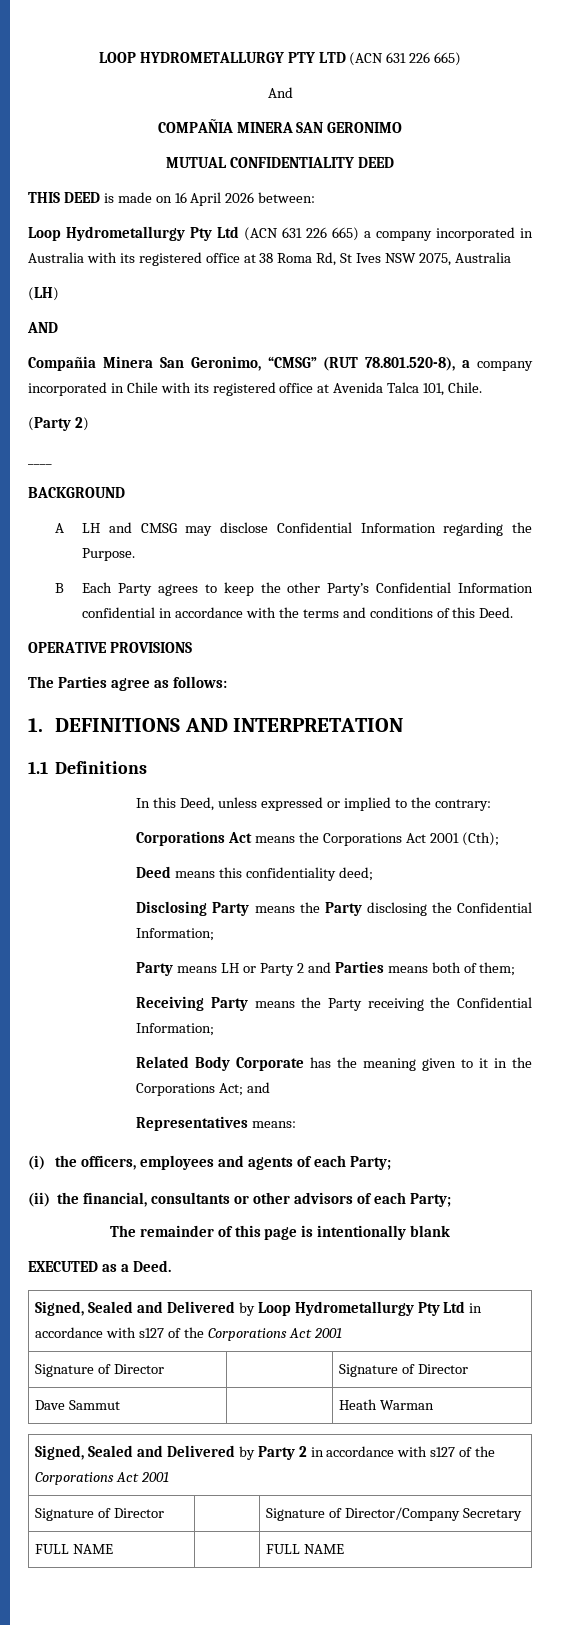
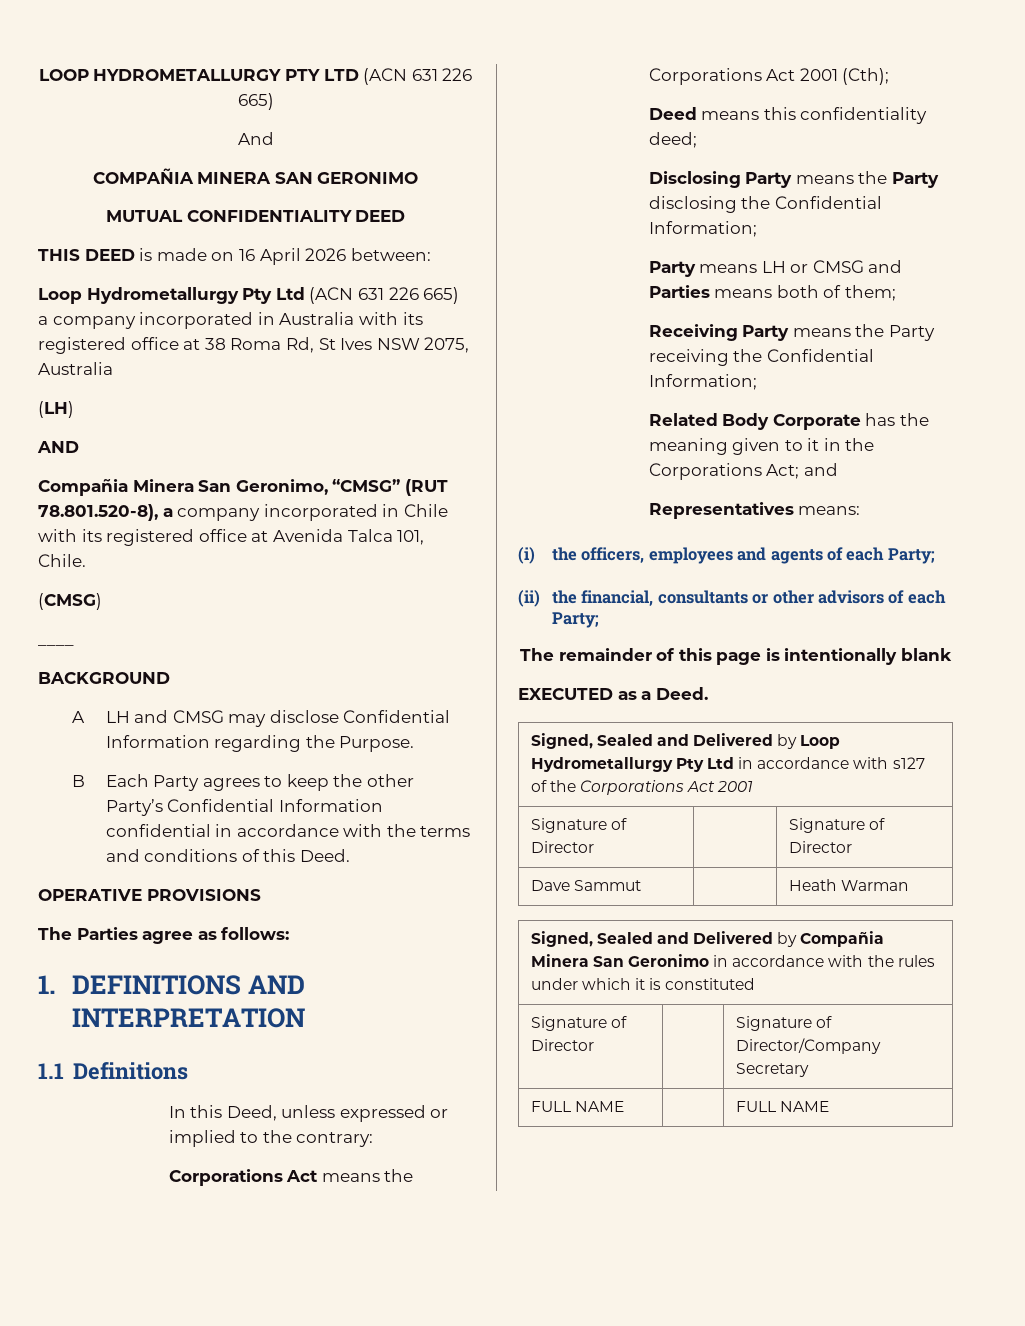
- (Party 2)
+ (CMSG)
- Party means LH or Party 2 and Parties means both of them;
+ Party means LH or CMSG and Parties means both of them;
- Signed, Sealed and Delivered by Party 2 in accordance with s127 of the Corporations Act 2001
+ Signed, Sealed and Delivered by Compañia Minera San Geronimo in accordance with the rules under which it is constituted

